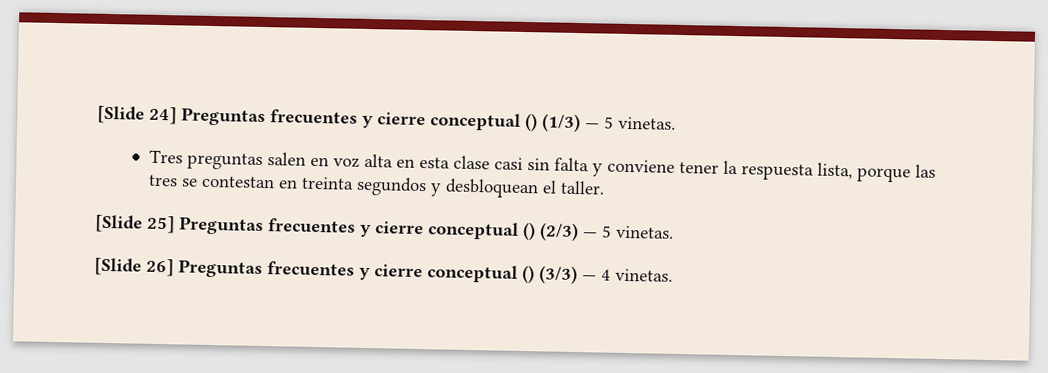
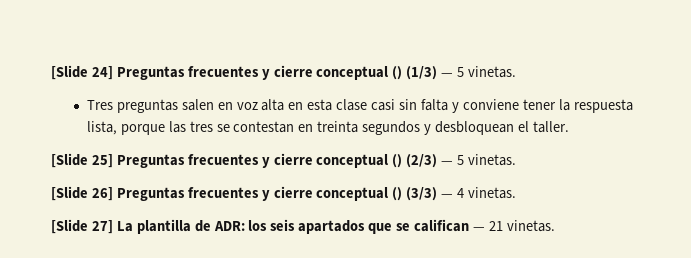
+ [Slide 27] La plantilla de ADR: los seis apartados que se califican — 21 vinetas.

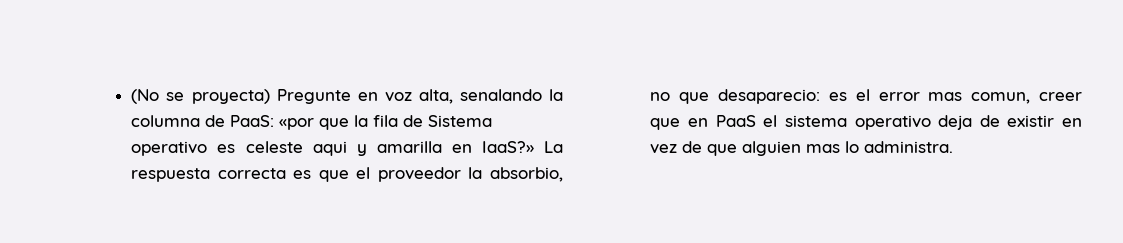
- [Slide 24] Preguntas frecuentes y cierre conceptual () (1/3) — 5 vinetas.
- Tres preguntas salen en voz alta en esta clase casi sin falta y conviene tener la respuesta lista, porque las tres se contestan en treinta segundos y desbloquean el taller.
- [Slide 25] Preguntas frecuentes y cierre conceptual () (2/3) — 5 vinetas.
- [Slide 26] Preguntas frecuentes y cierre conceptual () (3/3) — 4 vinetas.
- [Slide 27] La plantilla de ADR: los seis apartados que se califican — 21 vinetas.
+ (No se proyecta) Pregunte en voz alta, senalando la columna de PaaS: «por que la fila de Sistema operativo es celeste aqui y amarilla en IaaS?» La respuesta correcta es que el proveedor la absorbio, no que desaparecio: es el error mas comun, creer que en PaaS el sistema operativo deja de existir en vez de que alguien mas lo administra.

